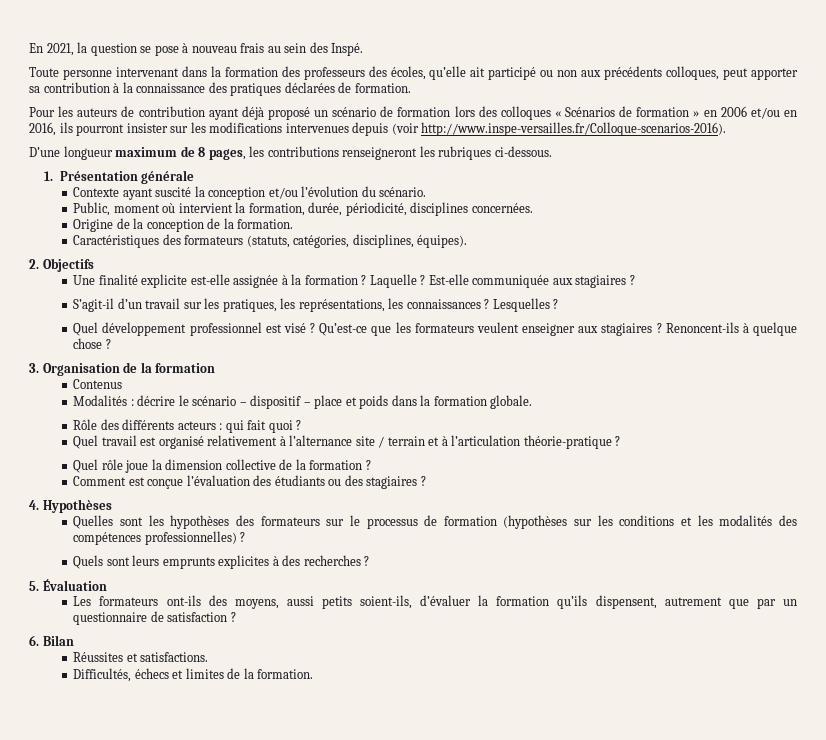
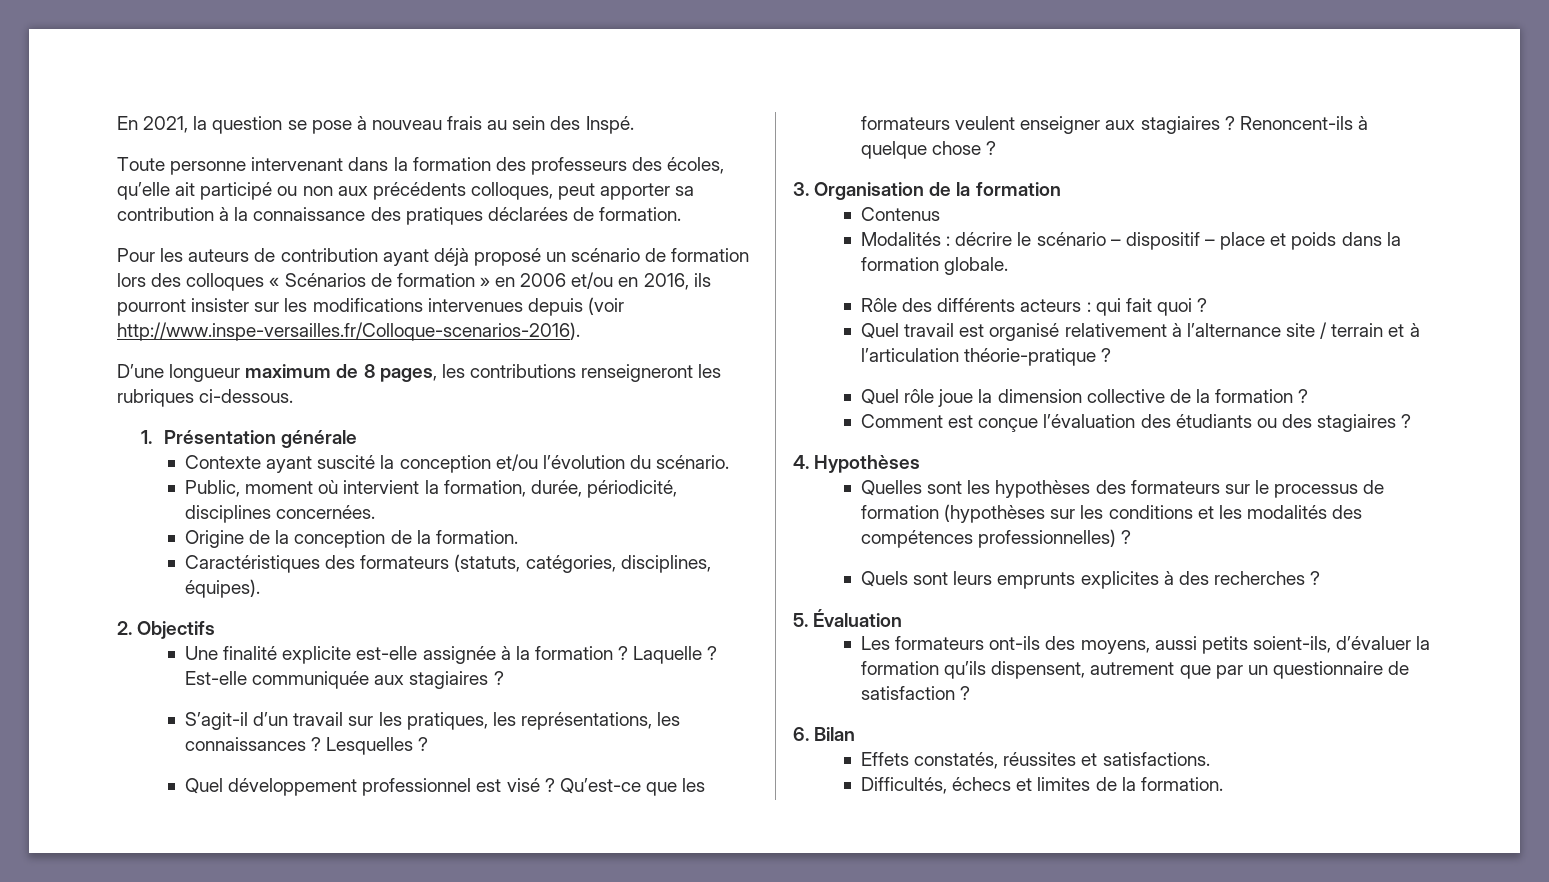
- Réussites et satisfactions.
+ Effets constatés, réussites et satisfactions.

